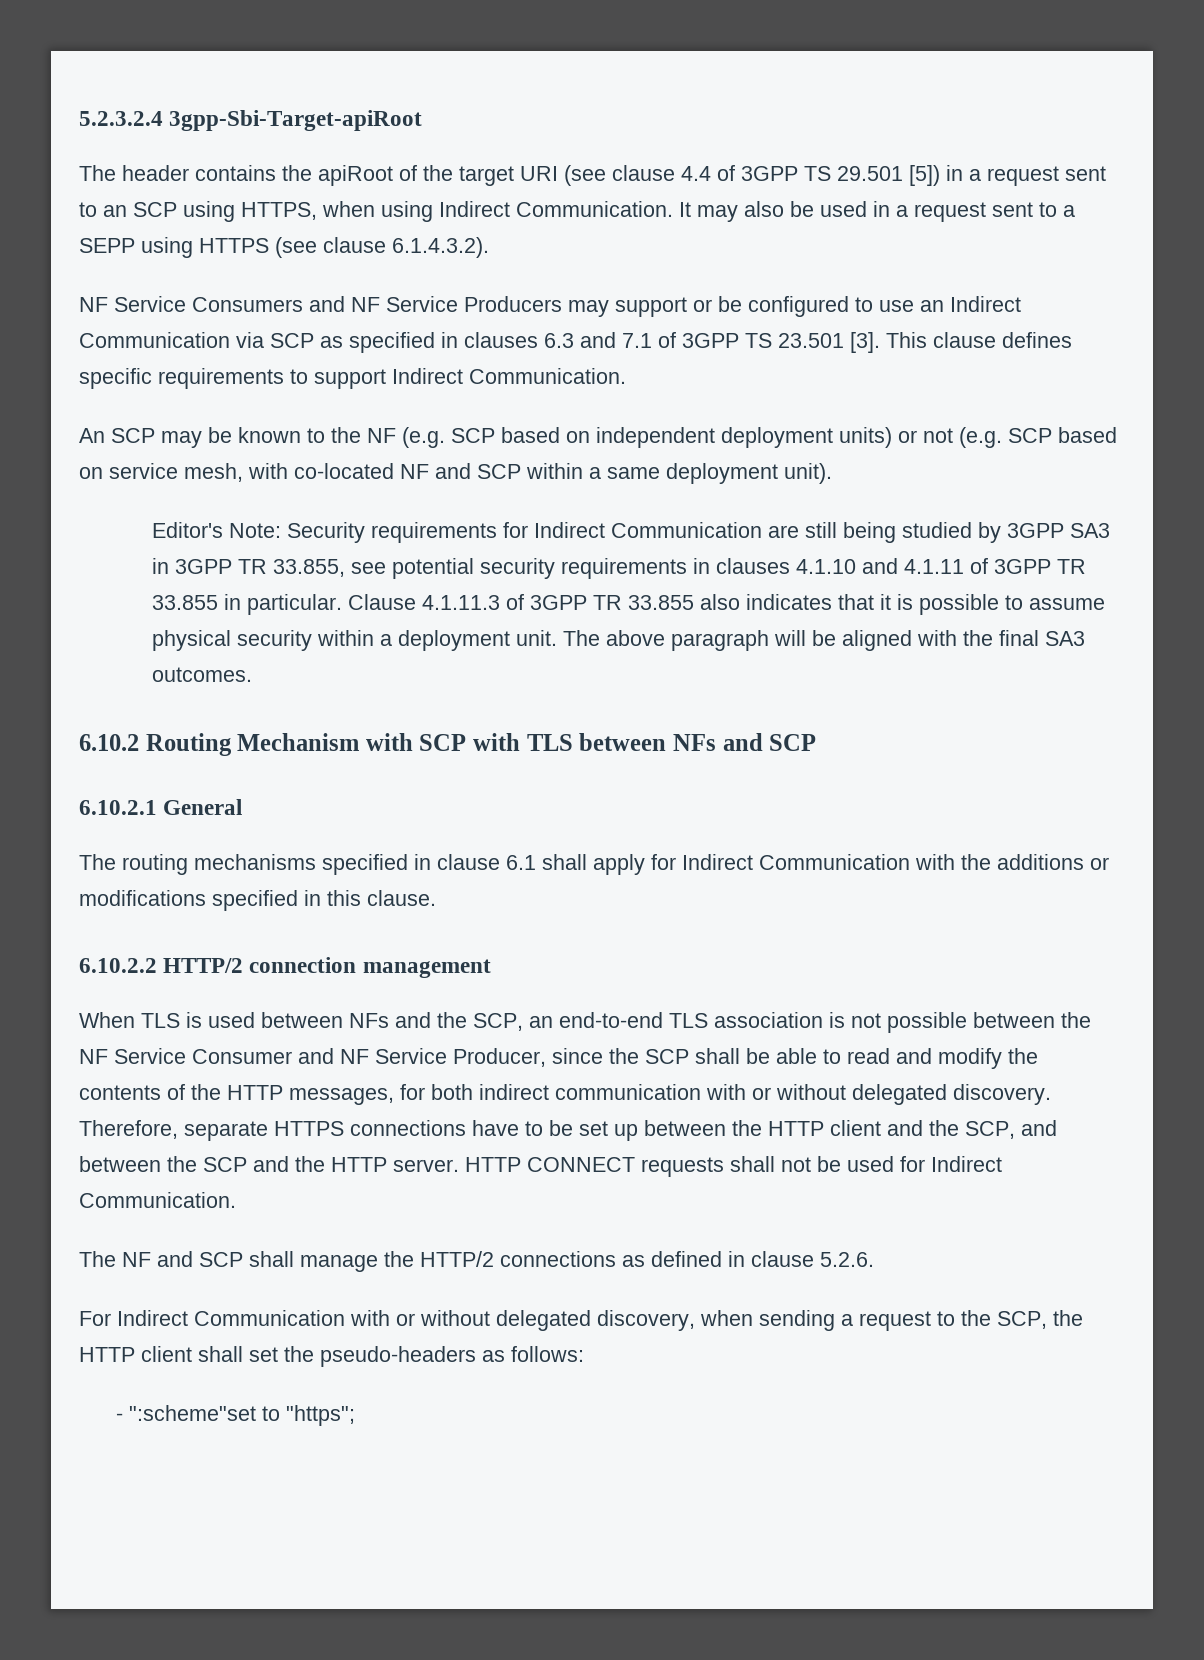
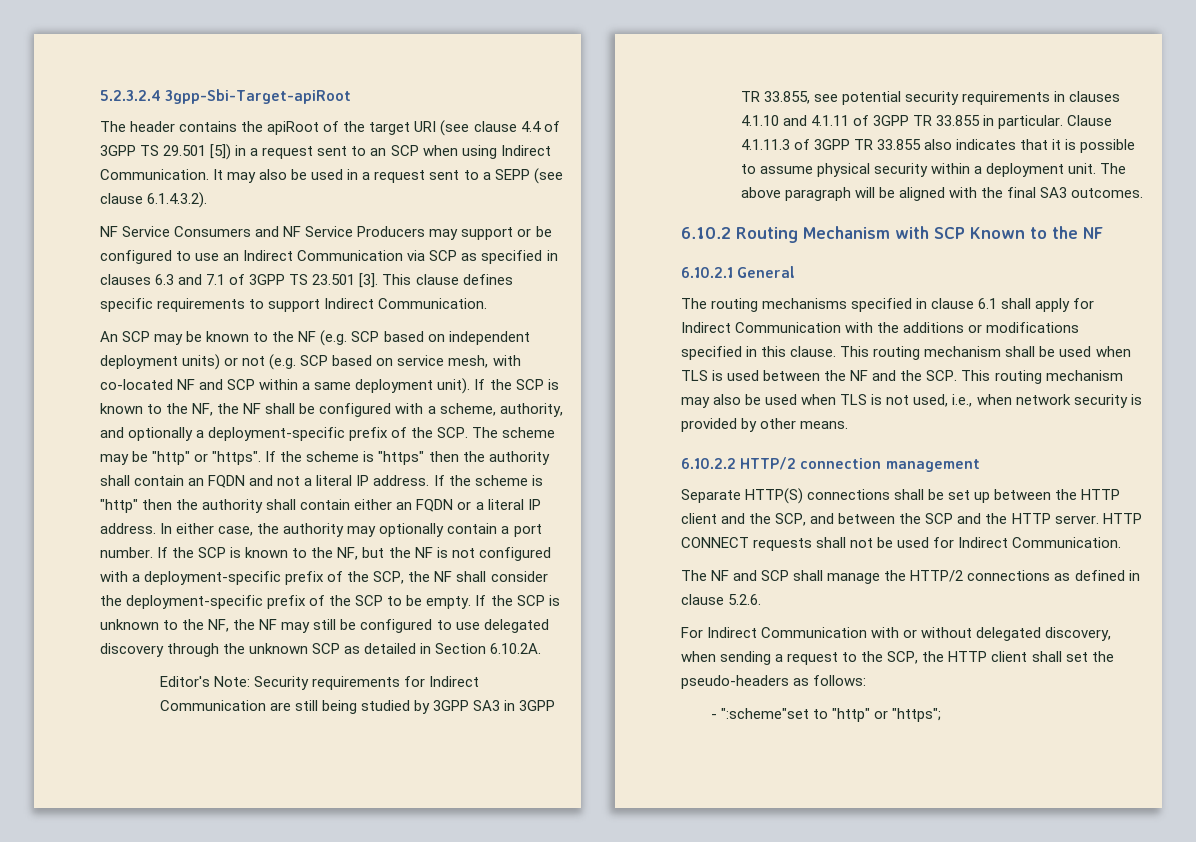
- The header contains the apiRoot of the target URI (see clause 4.4 of 3GPP TS 29.501 [5]) in a request sent to an SCP using HTTPS, when using Indirect Communication.
+ The header contains the apiRoot of the target URI (see clause 4.4 of 3GPP TS 29.501 [5]) in a request sent to an SCP when using Indirect Communication.
- It may also be used in a request sent to a SEPP using HTTPS (see clause 6.1.4.3.2).
+ It may also be used in a request sent to a SEPP (see clause 6.1.4.3.2).
+ If the SCP is known to the NF, the NF shall be configured with a scheme, authority, and optionally a deployment-specific prefix of the SCP. The scheme may be "http" or "https". If the scheme is "https" then the authority shall contain an FQDN and not a literal IP address. If the scheme is "http" then the authority shall contain either an FQDN or a literal IP address. In either case, the authority may optionally contain a port number. If the SCP is known to the NF, but the NF is not configured with a deployment-specific prefix of the SCP, the NF shall consider the deployment-specific prefix of the SCP to be empty. If the SCP is unknown to the NF, the NF may still be configured to use delegated discovery through the unknown SCP as detailed in Section 6.10.2A.
- 6.10.2 Routing Mechanism with SCP with TLS between NFs and SCP
+ 6.10.2 Routing Mechanism with SCP Known to the NF
- The routing mechanisms specified in clause 6.1 shall apply for Indirect Communication with the additions or modifications specified in this clause.
+ The routing mechanisms specified in clause 6.1 shall apply for Indirect Communication with the additions or modifications specified in this clause. This routing mechanism shall be used when TLS is used between the NF and the SCP. This routing mechanism may also be used when TLS is not used, i.e., when network security is provided by other means.
  6.10.2.2 HTTP/2 connection management
- When TLS is used between NFs and the SCP, an end-to-end TLS association is not possible between the NF Service Consumer and NF Service Producer, since the SCP shall be able to read and modify the contents of the HTTP messages, for both indirect communication with or without delegated discovery. Therefore, separate HTTPS connections have to be set up between the HTTP client and the SCP, and between the SCP and the HTTP server.
+ Separate HTTP(S) connections shall be set up between the HTTP client and the SCP, and between the SCP and the HTTP server.
- - ":scheme"set to "https";
+ - ":scheme"set to "http" or "https";

